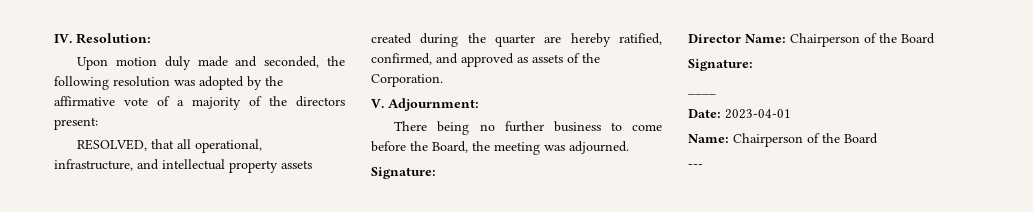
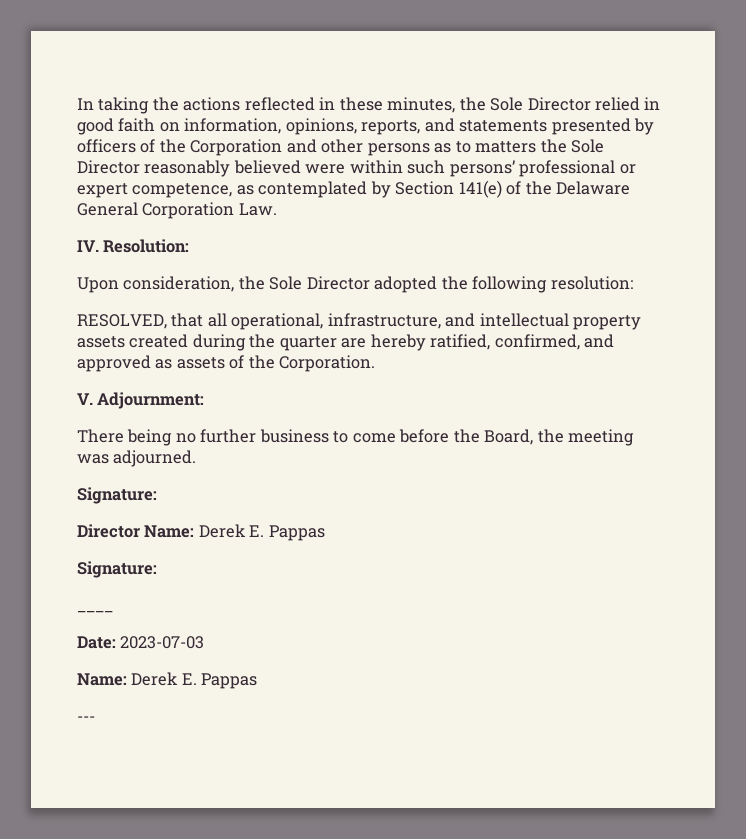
+ In taking the actions reflected in these minutes, the Sole Director relied in good faith on information, opinions, reports, and statements presented by officers of the Corporation and other persons as to matters the Sole Director reasonably believed were within such persons’ professional or expert competence, as contemplated by Section 141(e) of the Delaware General Corporation Law.
  IV. Resolution:
- Upon motion duly made and seconded, the following resolution was adopted by the affirmative vote of a majority of the directors present:
+ Upon consideration, the Sole Director adopted the following resolution:
- Director Name: Chairperson of the Board
+ Director Name: Derek E. Pappas
- Date: 2023-04-01
- Name: Chairperson of the Board
+ Date: 2023-07-03
+ Name: Derek E. Pappas

